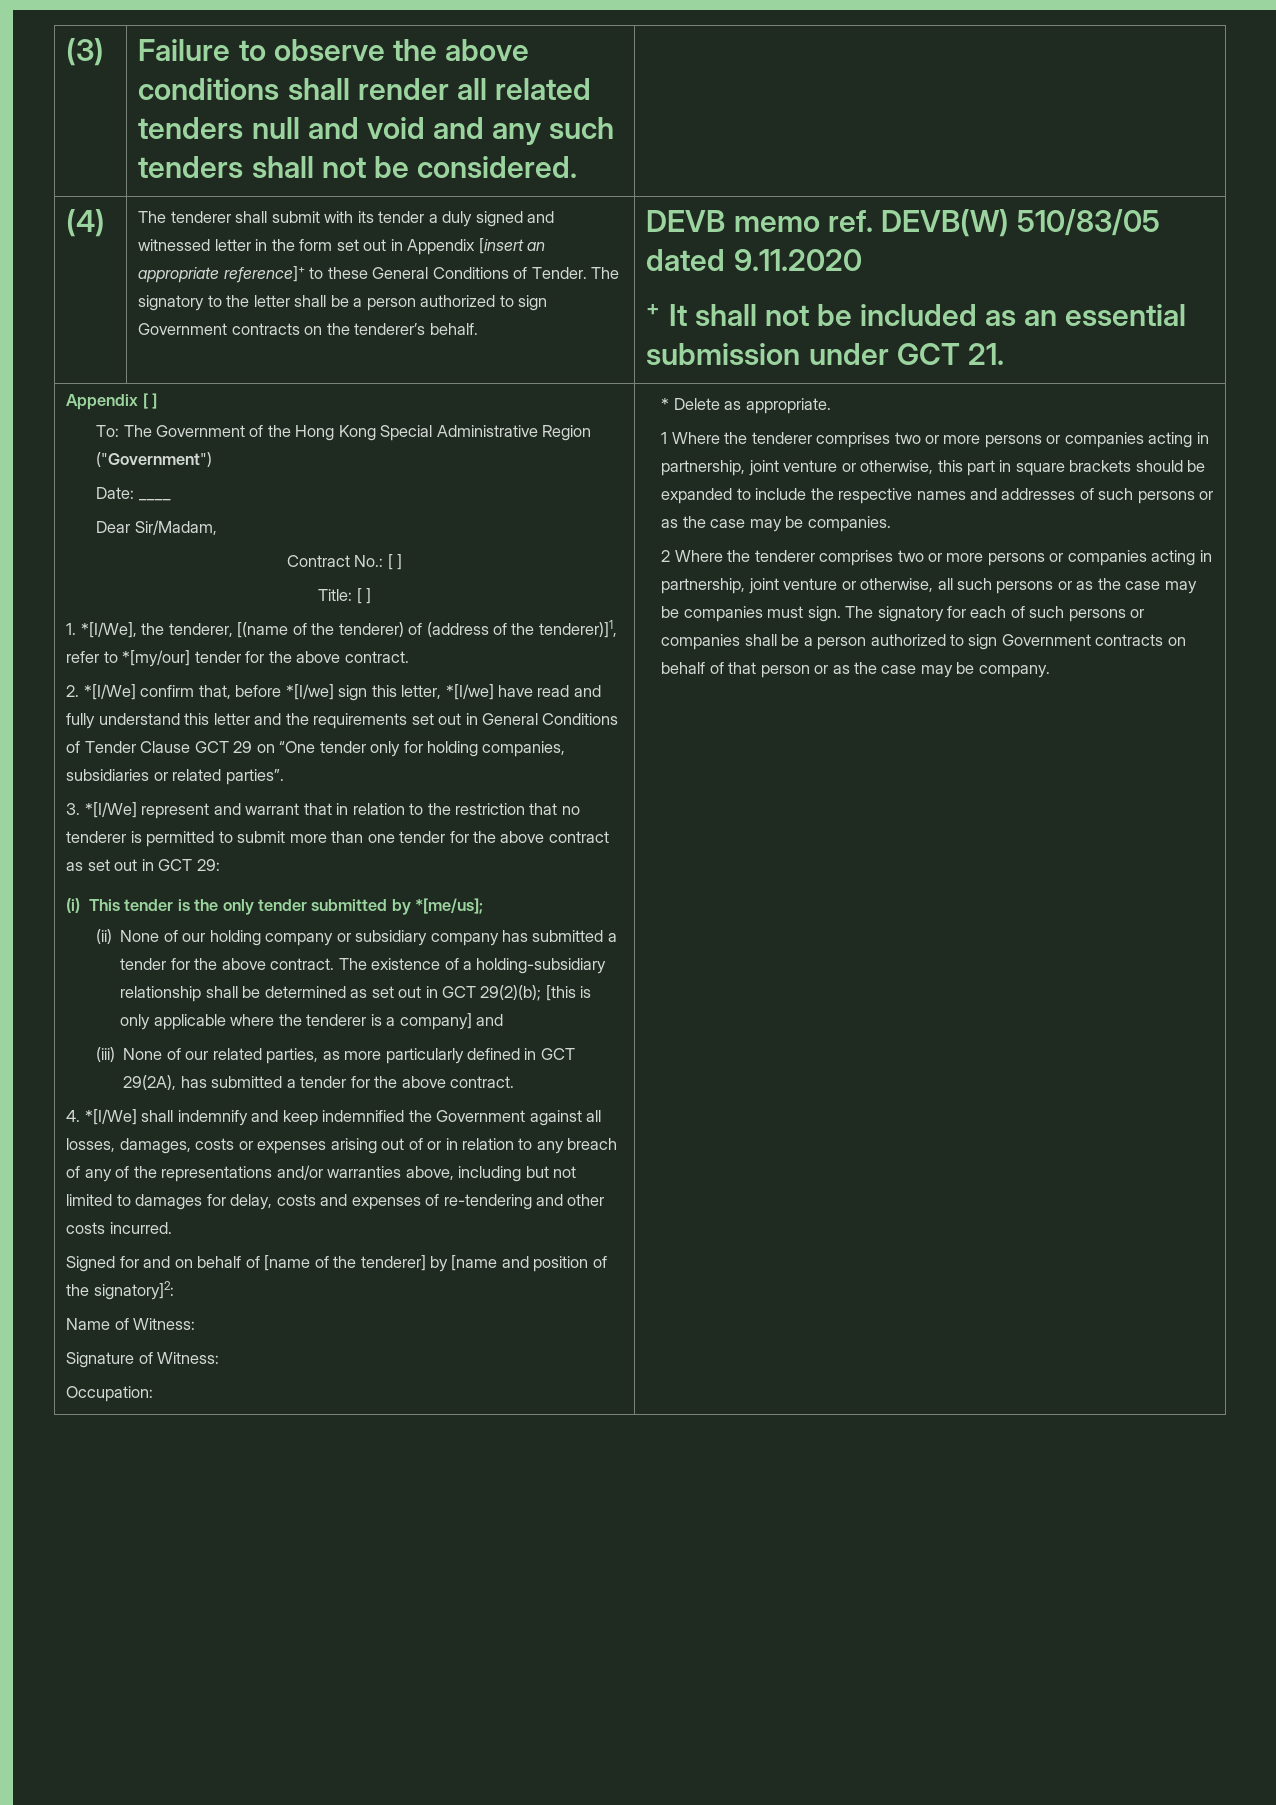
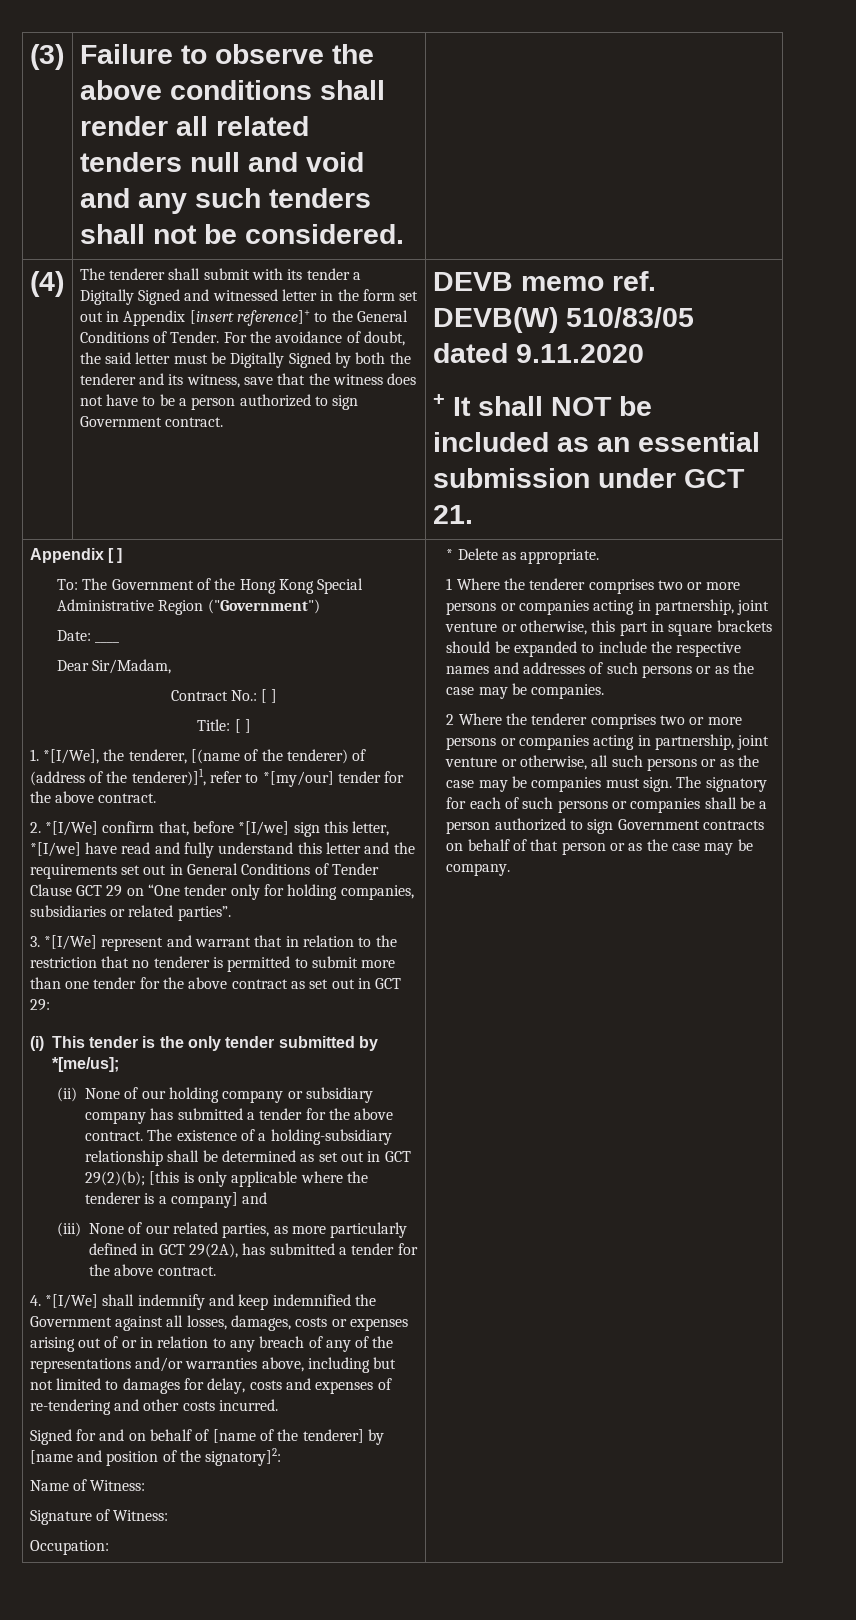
- The tenderer shall submit with its tender a duly signed and witnessed letter in the form set out in Appendix [insert an appropriate reference]+ to these General Conditions of Tender.
+ The tenderer shall submit with its tender a Digitally Signed and witnessed letter in the form set out in Appendix [insert reference]+ to the General Conditions of Tender.
- The signatory to the letter shall be a person authorized to sign Government contracts on the tenderer’s behalf.
+ For the avoidance of doubt, the said letter must be Digitally Signed by both the tenderer and its witness, save that the witness does not have to be a person authorized to sign Government contract.
- + It shall not be included as an essential submission under GCT 21.
+ + It shall NOT be included as an essential submission under GCT 21.

